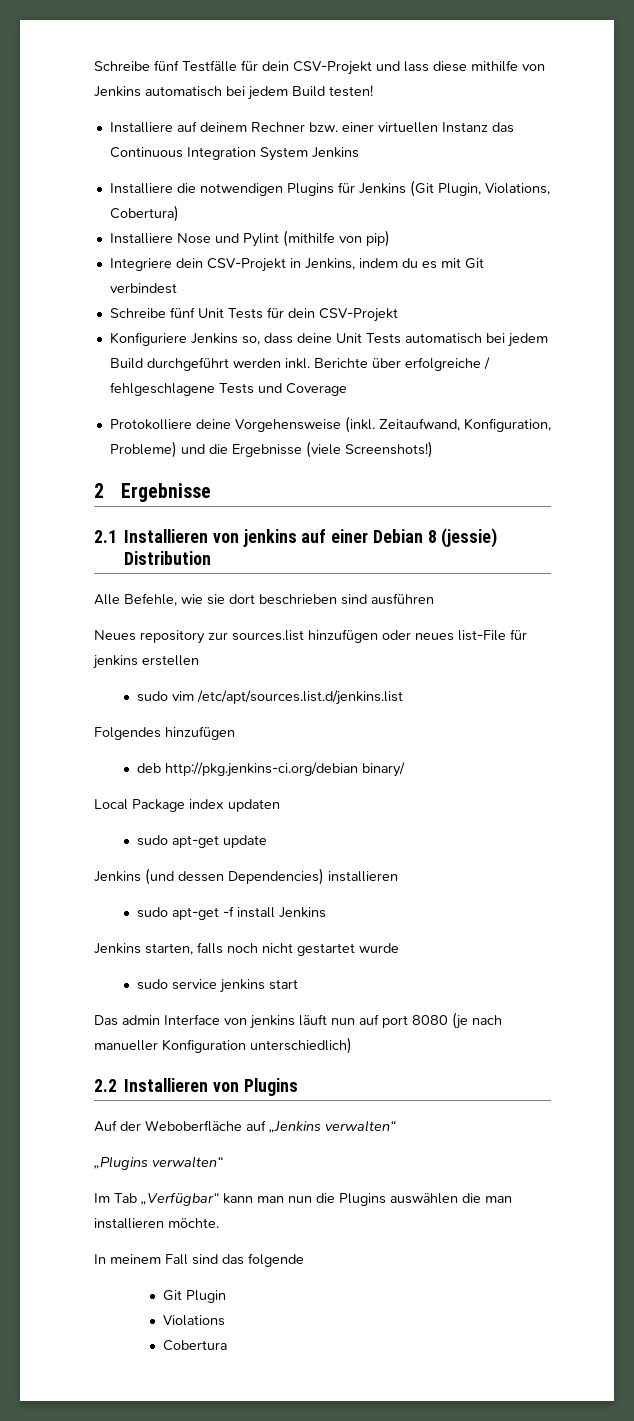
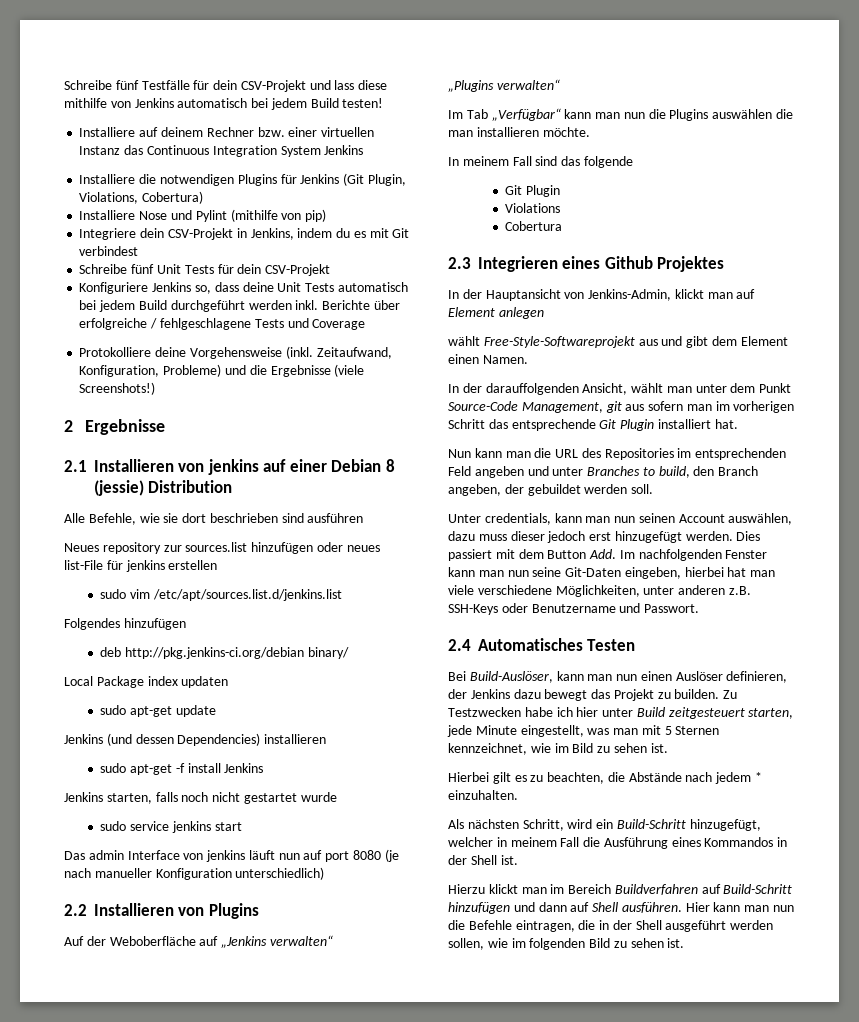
+ 2.3 Integrieren eines Github Projektes
+ In der Hauptansicht von Jenkins-Admin, klickt man auf Element anlegen
+ wählt Free-Style-Softwareprojekt aus und gibt dem Element einen Namen.
+ In der darauffolgenden Ansicht, wählt man unter dem Punkt Source-Code Management, git aus sofern man im vorherigen Schritt das entsprechende Git Plugin installiert hat.
+ Nun kann man die URL des Repositories im entsprechenden Feld angeben und unter Branches to build, den Branch angeben, der gebuildet werden soll.
+ Unter credentials, kann man nun seinen Account auswählen, dazu muss dieser jedoch erst hinzugefügt werden. Dies passiert mit dem Button Add. Im nachfolgenden Fenster kann man nun seine Git-Daten eingeben, hierbei hat man viele verschiedene Möglichkeiten, unter anderen z.B. SSH-Keys oder Benutzername und Passwort.
+ 2.4 Automatisches Testen
+ Bei Build-Auslöser, kann man nun einen Auslöser definieren, der Jenkins dazu bewegt das Projekt zu builden. Zu Testzwecken habe ich hier unter Build zeitgesteuert starten, jede Minute eingestellt, was man mit 5 Sternen kennzeichnet, wie im Bild zu sehen ist.
+ Hierbei gilt es zu beachten, die Abstände nach jedem * einzuhalten.
+ Als nächsten Schritt, wird ein Build-Schritt hinzugefügt, welcher in meinem Fall die Ausführung eines Kommandos in der Shell ist.
+ Hierzu klickt man im Bereich Buildverfahren auf Build-Schritt hinzufügen und dann auf Shell ausführen. Hier kann man nun die Befehle eintragen, die in der Shell ausgeführt werden sollen, wie im folgenden Bild zu sehen ist.

